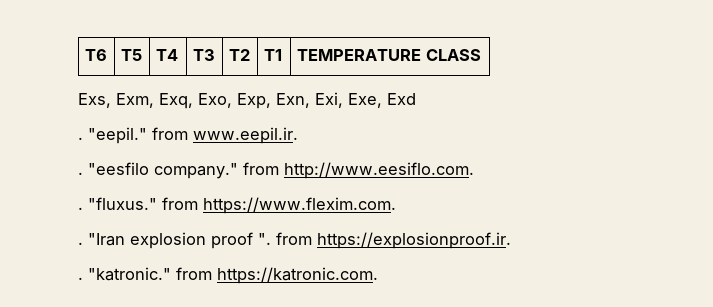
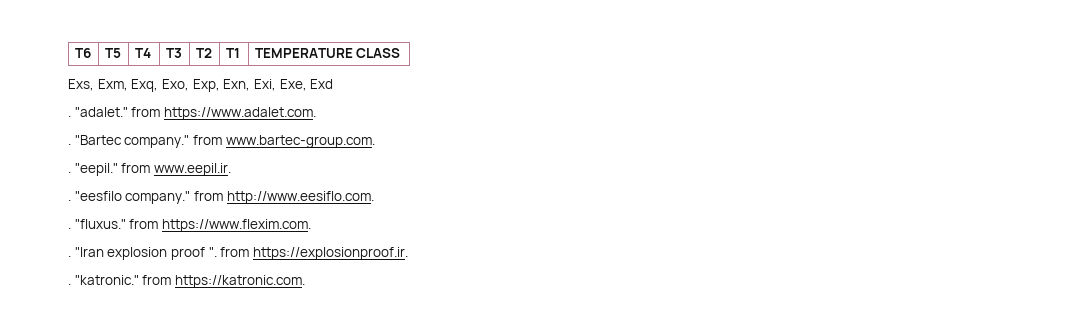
+ . "adalet." from https://www.adalet.com.
+ . "Bartec company." from www.bartec-group.com.

